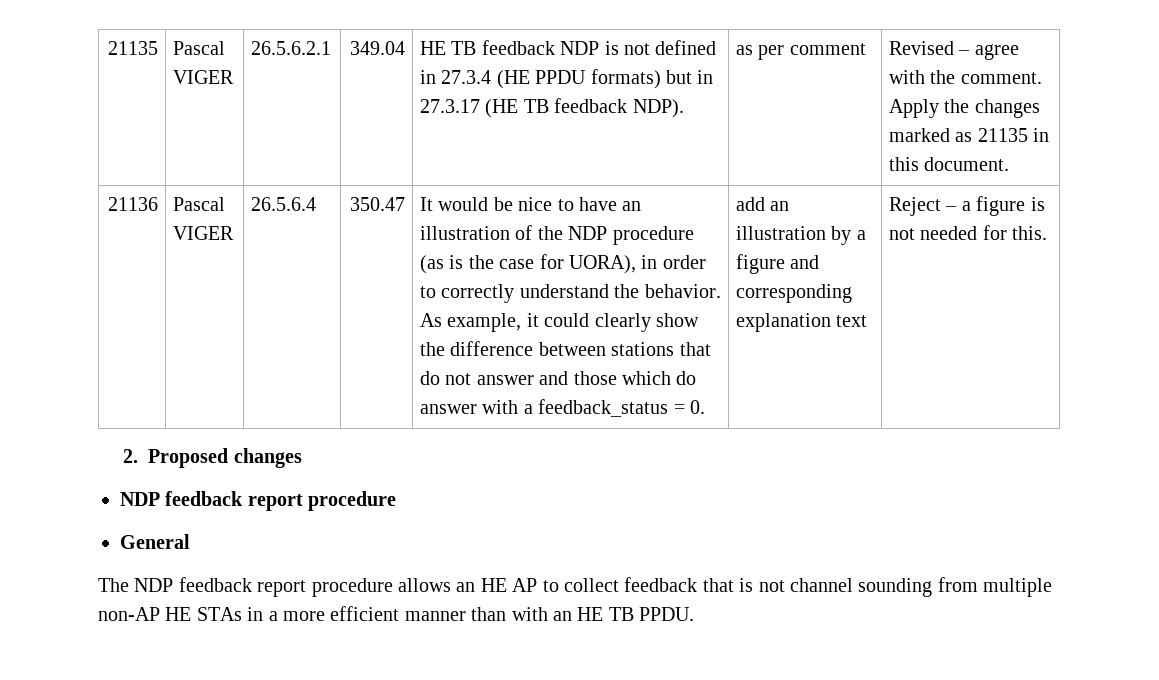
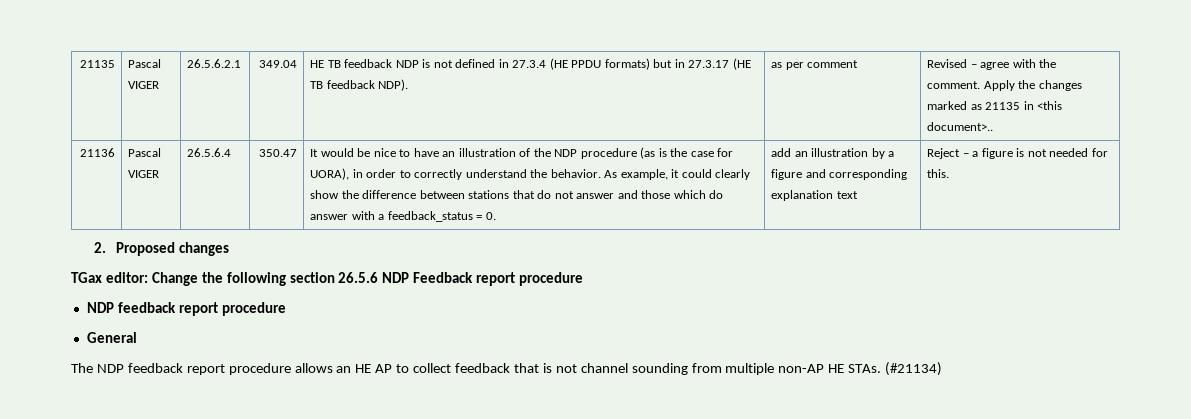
- Apply the changes marked as 21135 in this document.
+ Apply the changes marked as 21135 in <this document>..
+ TGax editor: Change the following section 26.5.6 NDP Feedback report procedure
- The NDP feedback report procedure allows an HE AP to collect feedback that is not channel sounding from multiple non-AP HE STAs in a more efficient manner than with an HE TB PPDU.
+ The NDP feedback report procedure allows an HE AP to collect feedback that is not channel sounding from multiple non-AP HE STAs. (#21134)

